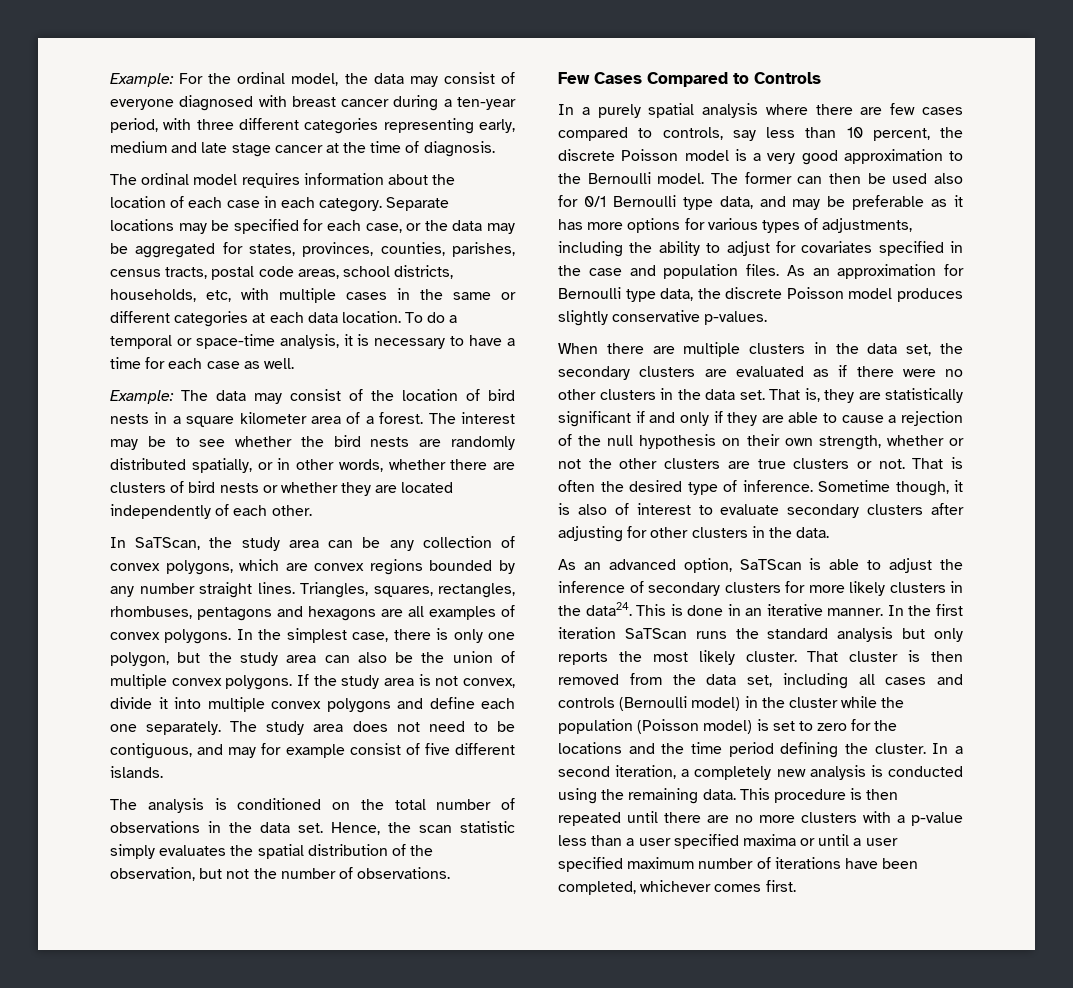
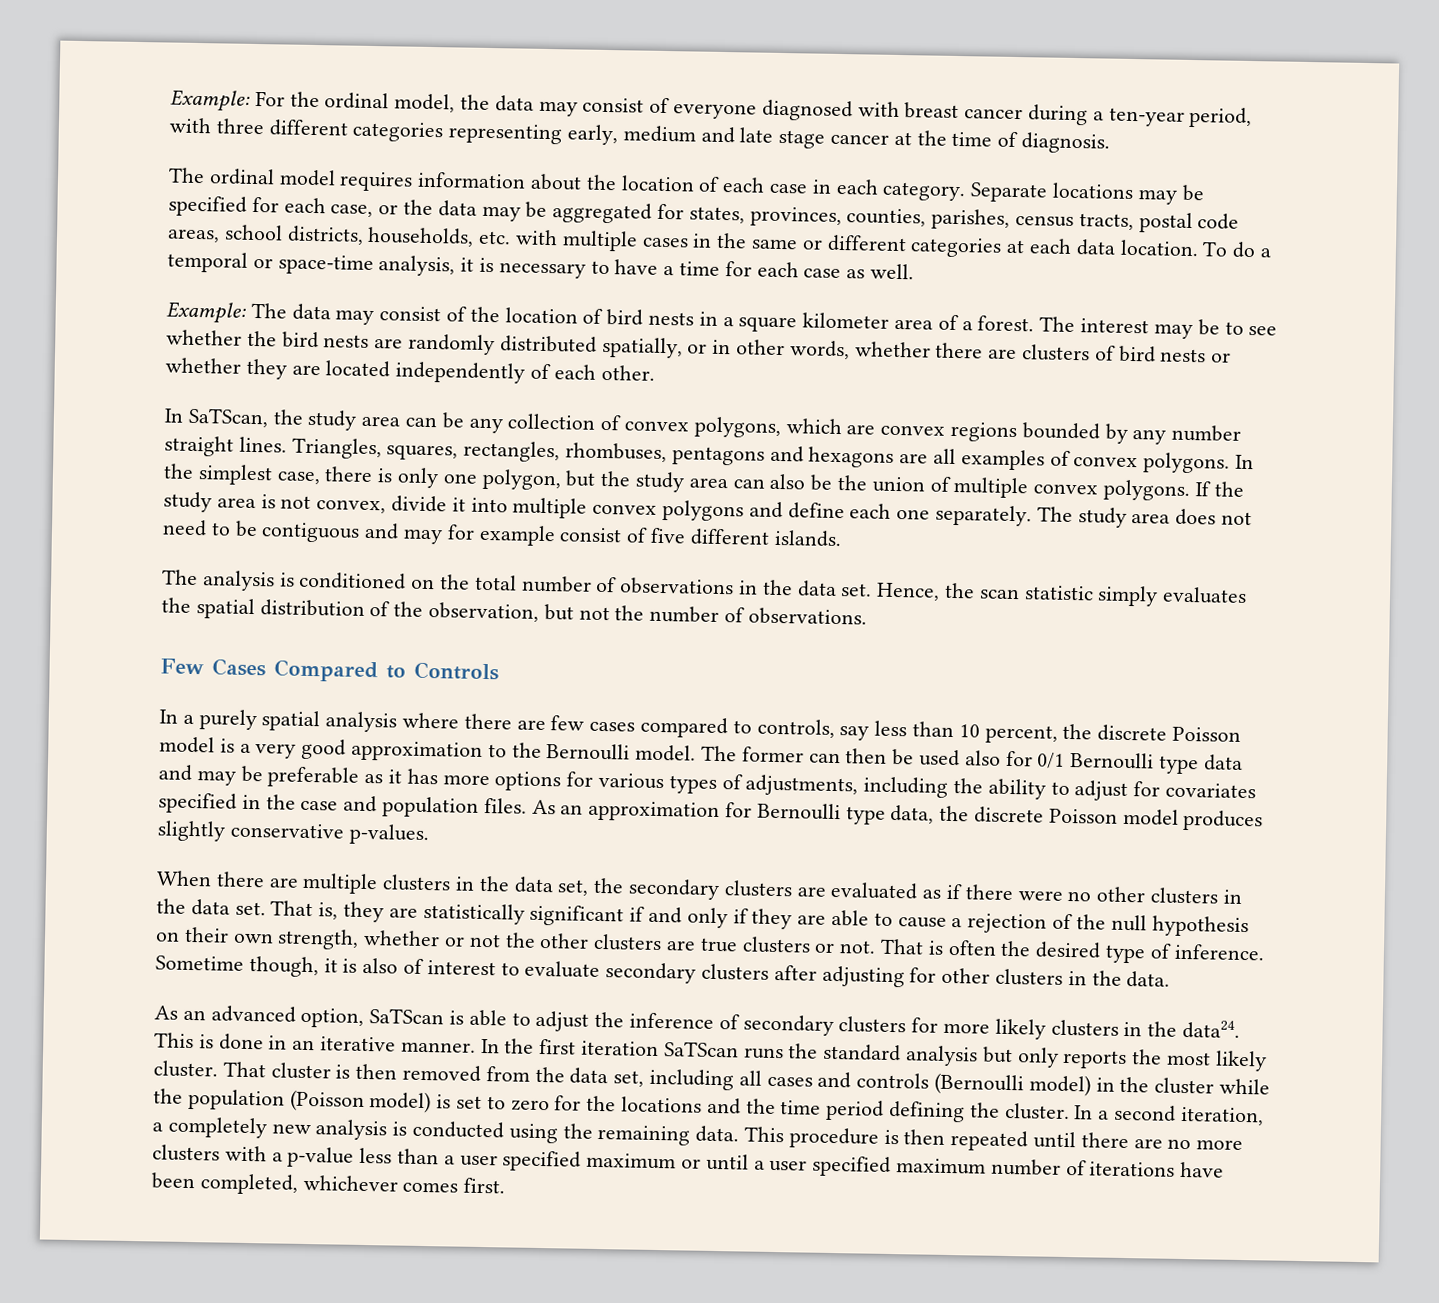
- Separate locations may be specified for each case, or the data may be aggregated for states, provinces, counties, parishes, census tracts, postal code areas, school districts, households, etc, with multiple cases in the same or different categories at each data location.
+ Separate locations may be specified for each case, or the data may be aggregated for states, provinces, counties, parishes, census tracts, postal code areas, school districts, households, etc. with multiple cases in the same or different categories at each data location.
- The study area does not need to be contiguous, and may for example consist of five different islands.
+ The study area does not need to be contiguous and may for example consist of five different islands.
- The former can then be used also for 0/1 Bernoulli type data, and may be preferable as it has more options for various types of adjustments, including the ability to adjust for covariates specified in the case and population files.
+ The former can then be used also for 0/1 Bernoulli type data and may be preferable as it has more options for various types of adjustments, including the ability to adjust for covariates specified in the case and population files.
- This procedure is then repeated until there are no more clusters with a p-value less than a user specified maxima or until a user specified maximum number of iterations have been completed, whichever comes first.
+ This procedure is then repeated until there are no more clusters with a p-value less than a user specified maximum or until a user specified maximum number of iterations have been completed, whichever comes first.

